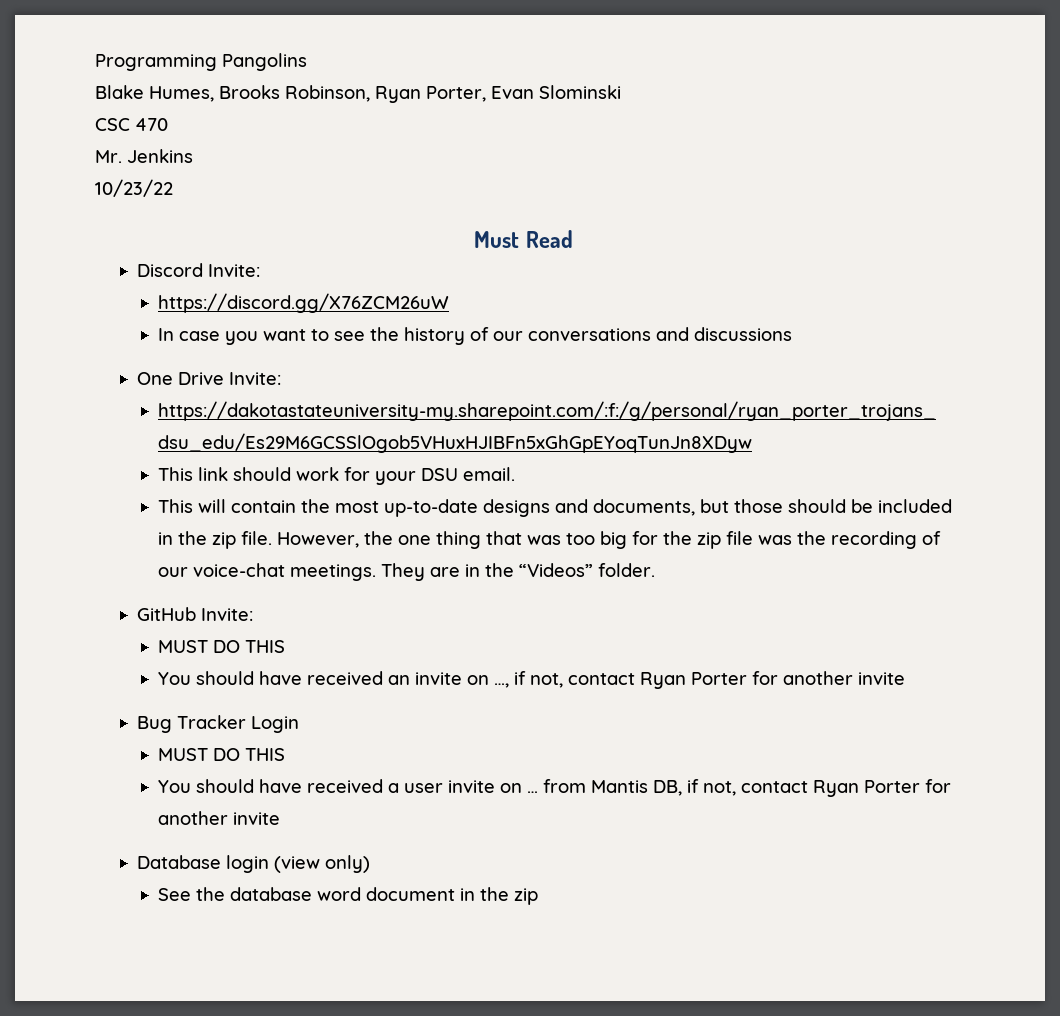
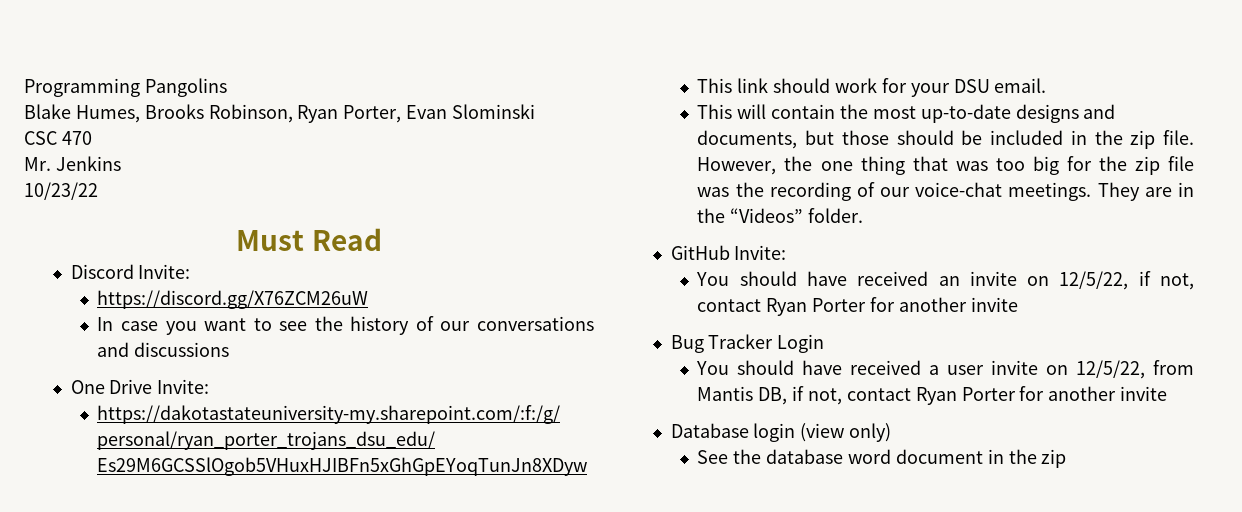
  GitHub Invite:
- MUST DO THIS
- You should have received an invite on …, if not, contact Ryan Porter for another invite
+ You should have received an invite on 12/5/22, if not, contact Ryan Porter for another invite
  Bug Tracker Login
- MUST DO THIS
- You should have received a user invite on … from Mantis DB, if not, contact Ryan Porter for another invite
+ You should have received a user invite on 12/5/22, from Mantis DB, if not, contact Ryan Porter for another invite

